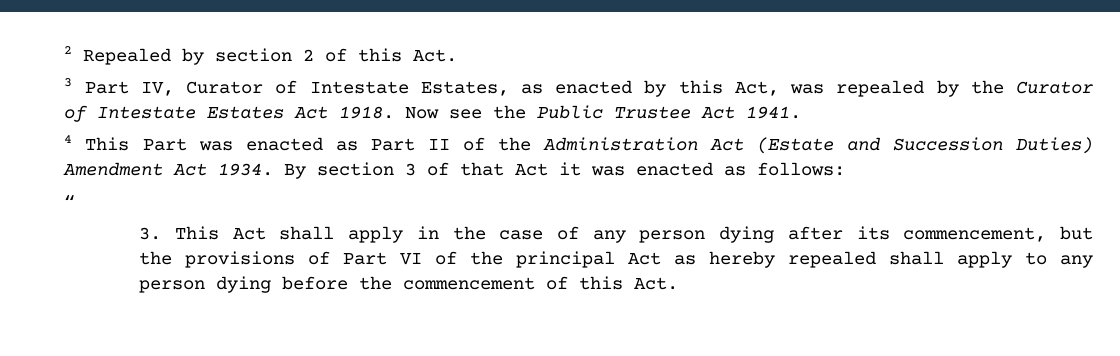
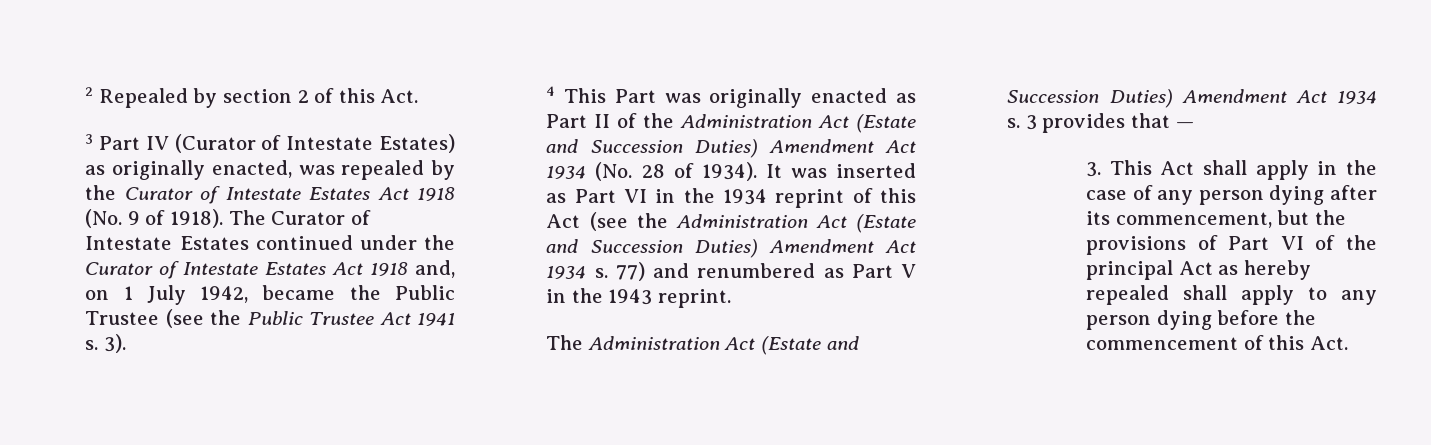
- 3 Part IV, Curator of Intestate Estates, as enacted by this Act, was repealed by the Curator of Intestate Estates Act 1918. Now see the Public Trustee Act 1941.
+ 3 Part IV (Curator of Intestate Estates) as originally enacted, was repealed by the Curator of Intestate Estates Act 1918 (No. 9 of 1918). The Curator of Intestate Estates continued under the Curator of Intestate Estates Act 1918 and, on 1 July 1942, became the Public Trustee (see the Public Trustee Act 1941 s. 3).
- 4 This Part was enacted as Part II of the Administration Act (Estate and Succession Duties) Amendment Act 1934. By section 3 of that Act it was enacted as follows:
- “
+ 4 This Part was originally enacted as Part II of the Administration Act (Estate and Succession Duties) Amendment Act 1934 (No. 28 of 1934). It was inserted as Part VI in the 1934 reprint of this Act (see the Administration Act (Estate and Succession Duties) Amendment Act 1934 s. 77) and renumbered as Part V in the 1943 reprint.
+ The Administration Act (Estate and Succession Duties) Amendment Act 1934 s. 3 provides that —

